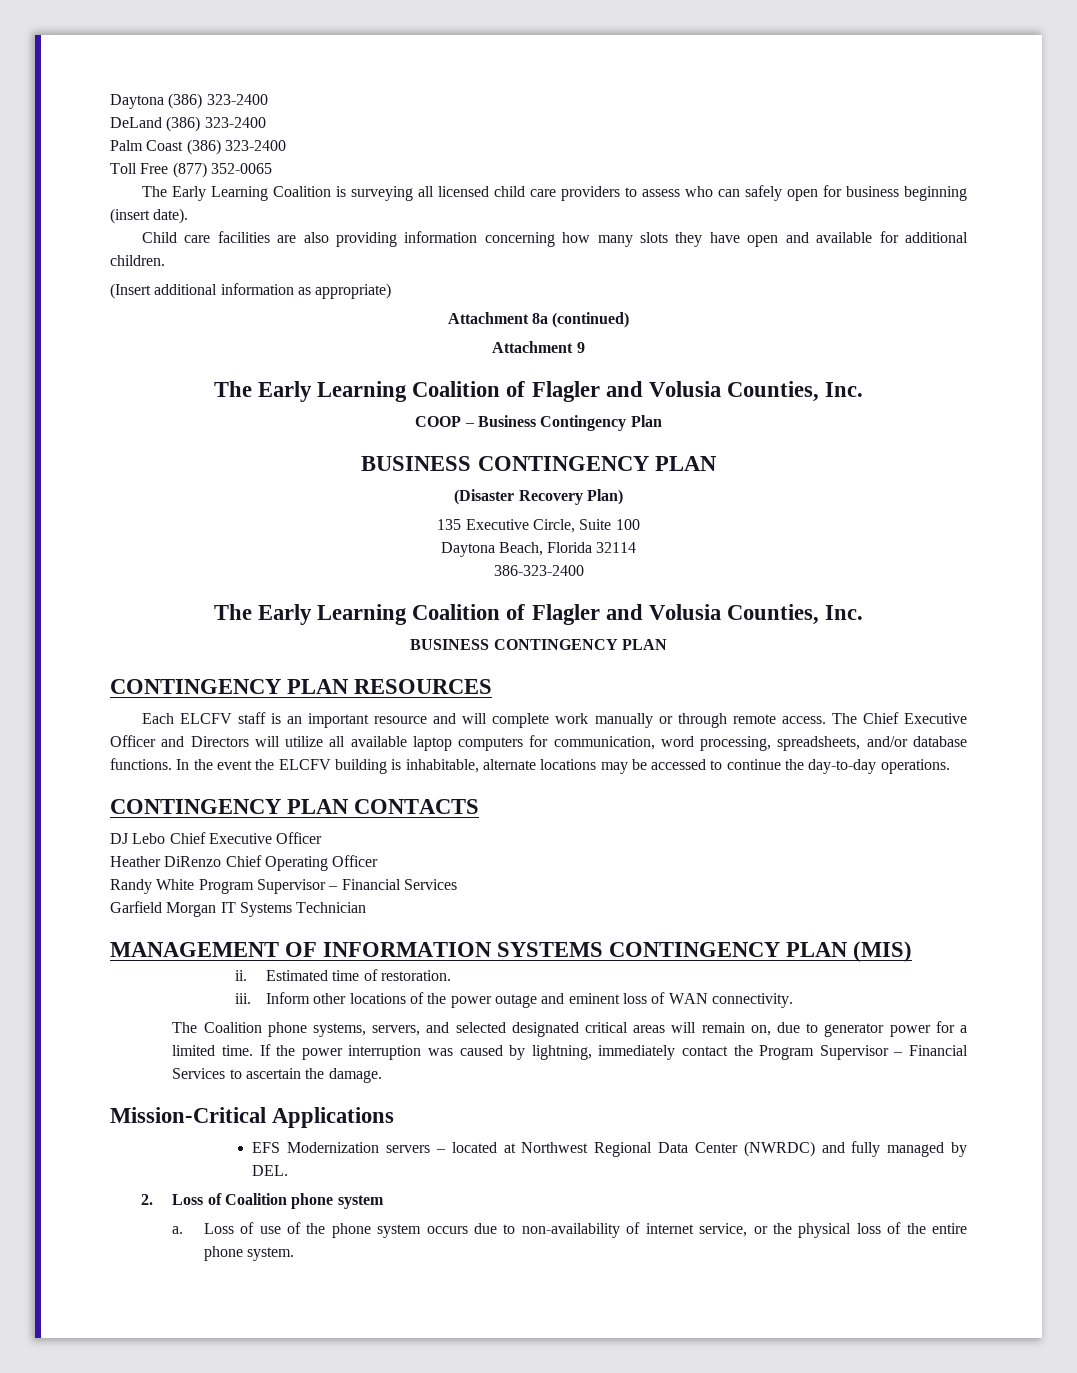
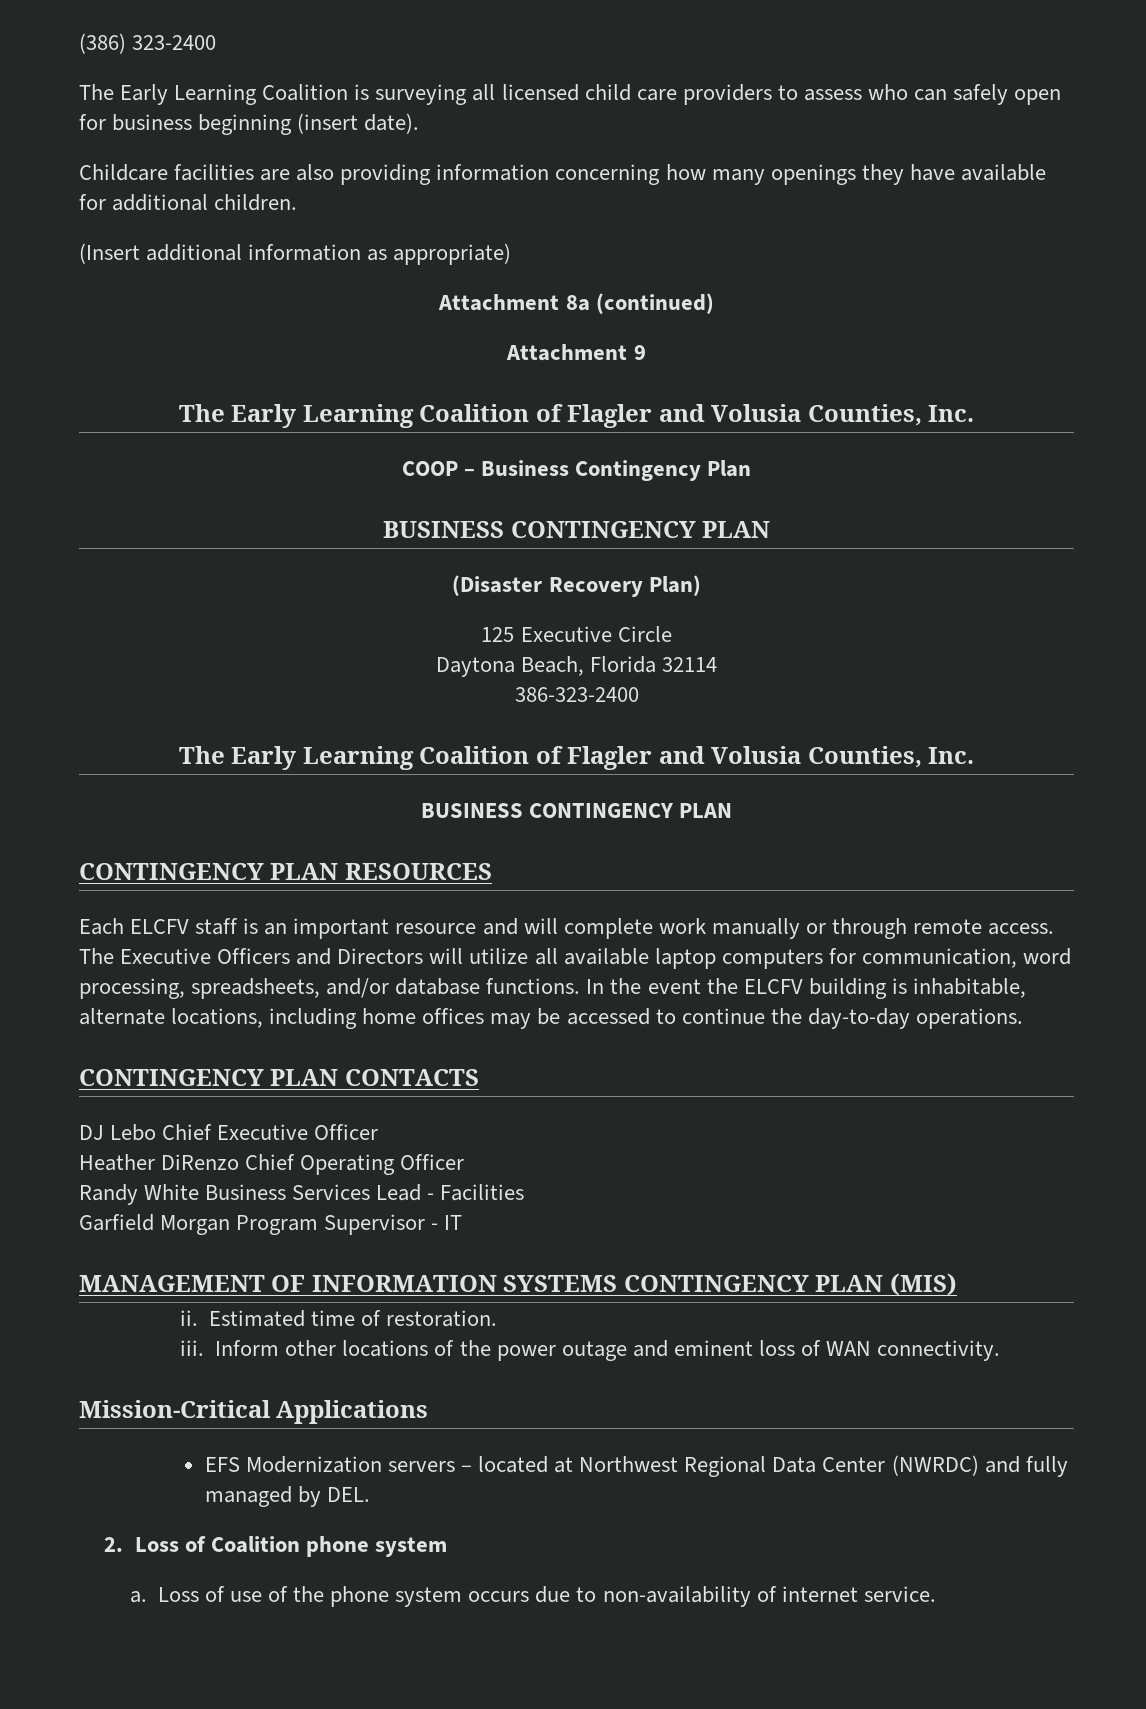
- Daytona (386) 323-2400
- DeLand (386) 323-2400
- Palm Coast (386) 323-2400
- Toll Free (877) 352-0065
+ (386) 323-2400
- Child care facilities are also providing information concerning how many slots they have open and available for additional children.
+ Childcare facilities are also providing information concerning how many openings they have available for additional children.
- 135 Executive Circle, Suite 100
+ 125 Executive Circle
- The Chief Executive Officer and Directors will utilize all available laptop computers for communication, word processing, spreadsheets, and/or database functions.
+ The Executive Officers and Directors will utilize all available laptop computers for communication, word processing, spreadsheets, and/or database functions.
- In the event the ELCFV building is inhabitable, alternate locations may be accessed to continue the day-to-day operations.
+ In the event the ELCFV building is inhabitable, alternate locations, including home offices may be accessed to continue the day-to-day operations.
- Randy White Program Supervisor – Financial Services
- Garfield Morgan IT Systems Technician
+ Randy White Business Services Lead - Facilities
+ Garfield Morgan Program Supervisor - IT
- The Coalition phone systems, servers, and selected designated critical areas will remain on, due to generator power for a limited time. If the power interruption was caused by lightning, immediately contact the Program Supervisor – Financial Services to ascertain the damage.
- Loss of use of the phone system occurs due to non-availability of internet service, or the physical loss of the entire phone system.
+ Loss of use of the phone system occurs due to non-availability of internet service.

